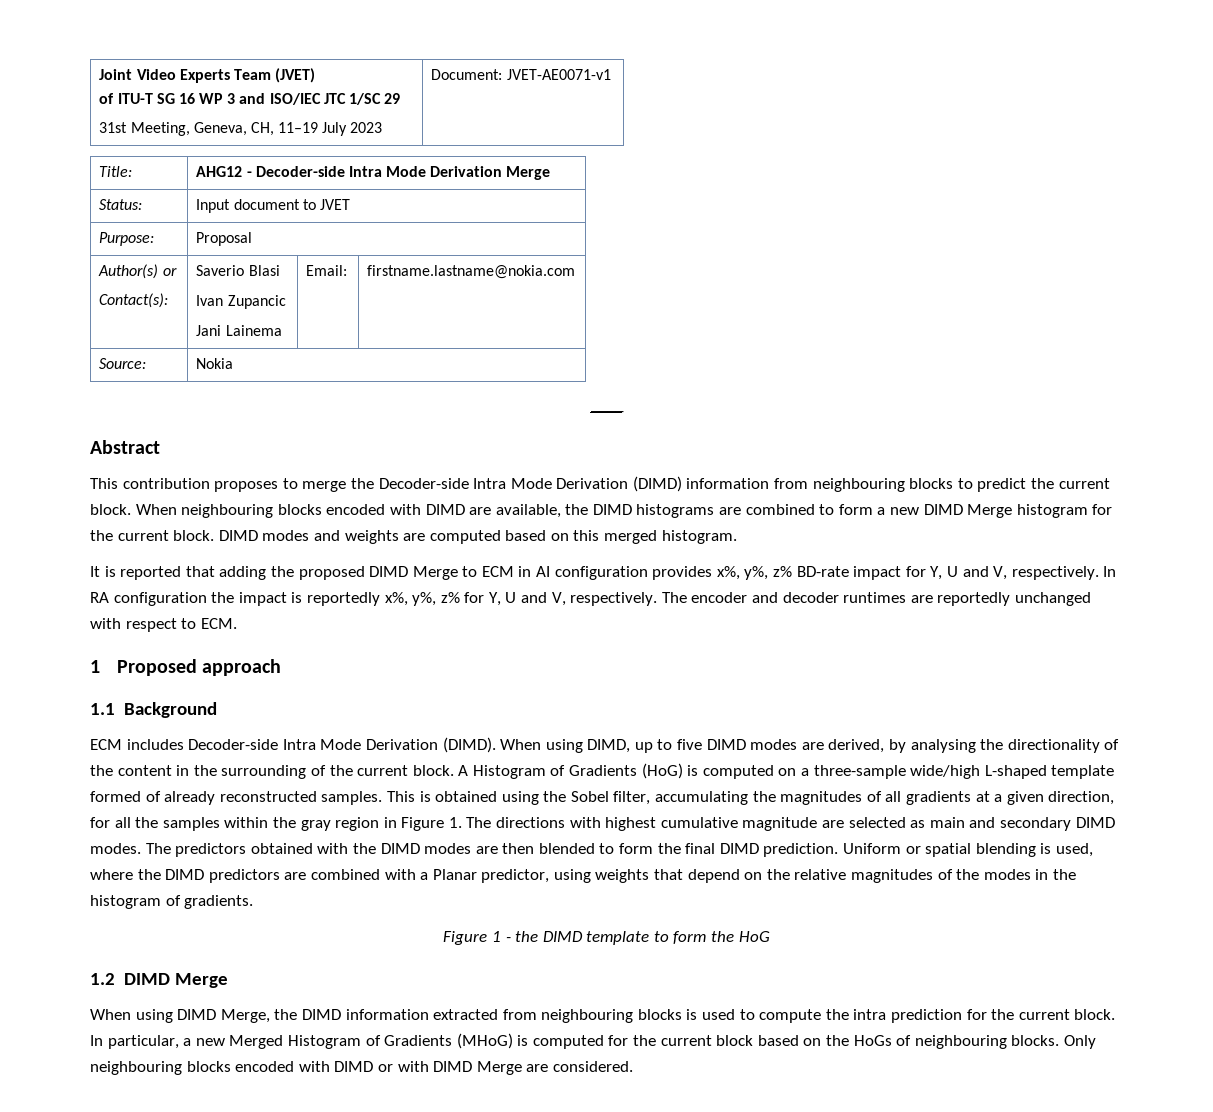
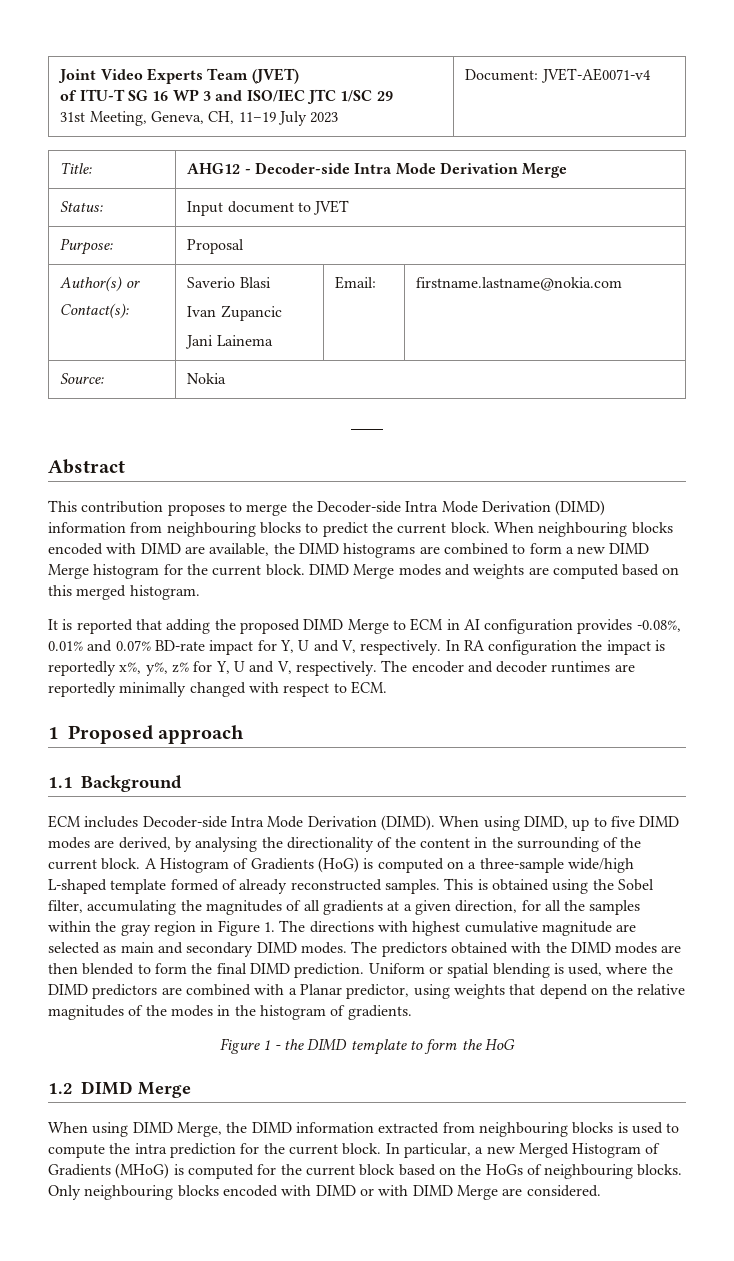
  Joint Video Experts Team (JVET)
  of ITU-T SG 16 WP 3 and ISO/IEC JTC 1/SC 29
- 31st Meeting, Geneva, CH, 11–19 July 2023 | Document: JVET-AE0071-v1
+ 31st Meeting, Geneva, CH, 11–19 July 2023 | Document: JVET-AE0071-v4
- DIMD modes and weights are computed based on this merged histogram.
+ DIMD Merge modes and weights are computed based on this merged histogram.
- It is reported that adding the proposed DIMD Merge to ECM in AI configuration provides x%, y%, z% BD-rate impact for Y, U and V, respectively.
+ It is reported that adding the proposed DIMD Merge to ECM in AI configuration provides -0.08%, 0.01% and 0.07% BD-rate impact for Y, U and V, respectively.
- The encoder and decoder runtimes are reportedly unchanged with respect to ECM.
+ The encoder and decoder runtimes are reportedly minimally changed with respect to ECM.

